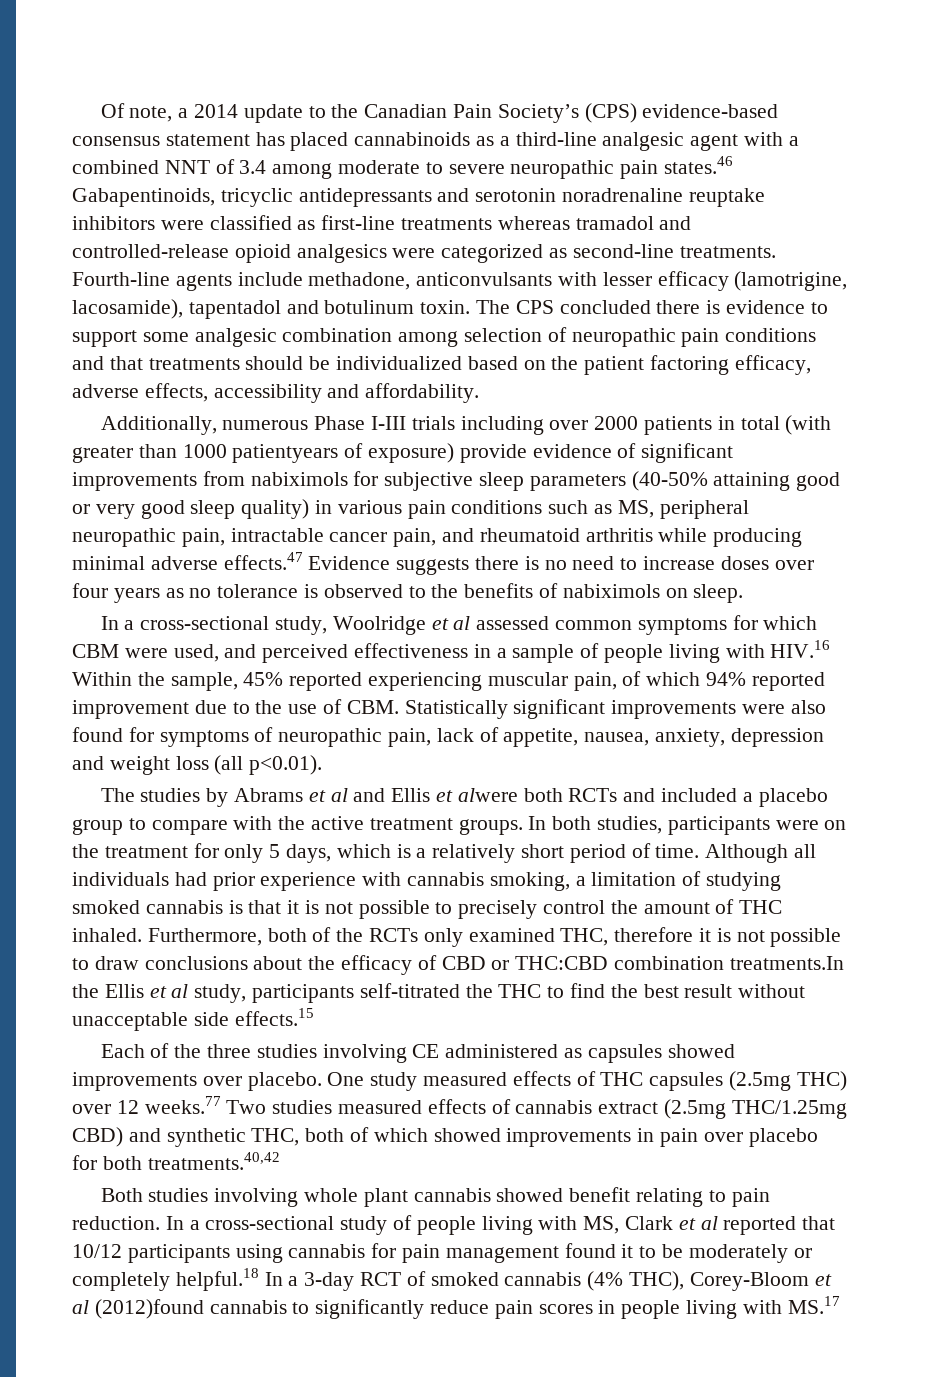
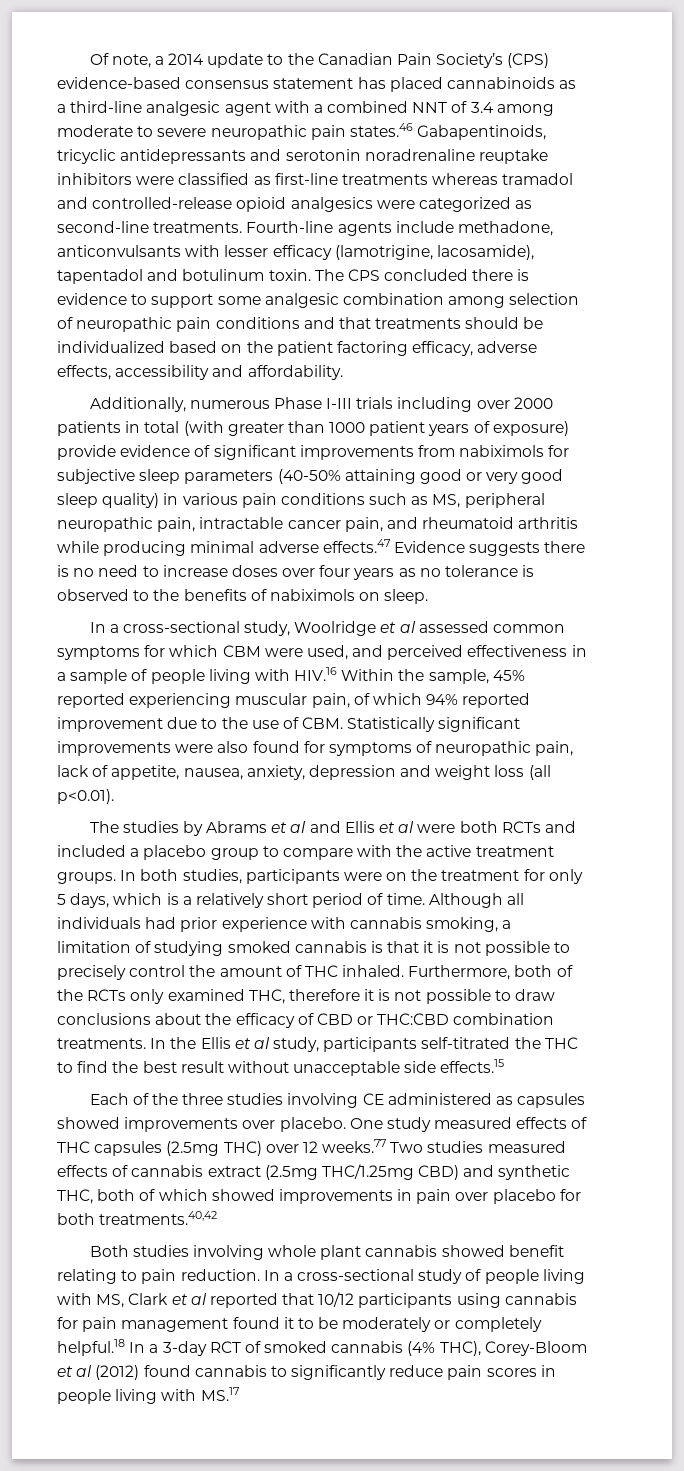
- Additionally, numerous Phase I-III trials including over 2000 patients in total (with greater than 1000 patientyears of exposure) provide evidence of significant improvements from nabiximols for subjective sleep parameters (40-50% attaining good or very good sleep quality) in various pain conditions such as MS, peripheral neuropathic pain, intractable cancer pain, and rheumatoid arthritis while producing minimal adverse effects.47 Evidence suggests there is no need to increase doses over four years as no tolerance is observed to the benefits of nabiximols on sleep.
+ Additionally, numerous Phase I-III trials including over 2000 patients in total (with greater than 1000 patient years of exposure) provide evidence of significant improvements from nabiximols for subjective sleep parameters (40-50% attaining good or very good sleep quality) in various pain conditions such as MS, peripheral neuropathic pain, intractable cancer pain, and rheumatoid arthritis while producing minimal adverse effects.47 Evidence suggests there is no need to increase doses over four years as no tolerance is observed to the benefits of nabiximols on sleep.
- The studies by Abrams et al and Ellis et alwere both RCTs and included a placebo group to compare with the active treatment groups.
+ The studies by Abrams et al and Ellis et al were both RCTs and included a placebo group to compare with the active treatment groups.
- Furthermore, both of the RCTs only examined THC, therefore it is not possible to draw conclusions about the efficacy of CBD or THC:CBD combination treatments.In the Ellis et al study, participants self-titrated the THC to find the best result without unacceptable side effects.15
+ Furthermore, both of the RCTs only examined THC, therefore it is not possible to draw conclusions about the efficacy of CBD or THC:CBD combination treatments. In the Ellis et al study, participants self-titrated the THC to find the best result without unacceptable side effects.15
- In a cross-sectional study of people living with MS, Clark et al reported that 10/12 participants using cannabis for pain management found it to be moderately or completely helpful.18 In a 3-day RCT of smoked cannabis (4% THC), Corey-Bloom et al (2012)found cannabis to significantly reduce pain scores in people living with MS.17
+ In a cross-sectional study of people living with MS, Clark et al reported that 10/12 participants using cannabis for pain management found it to be moderately or completely helpful.18 In a 3-day RCT of smoked cannabis (4% THC), Corey-Bloom et al (2012) found cannabis to significantly reduce pain scores in people living with MS.17

